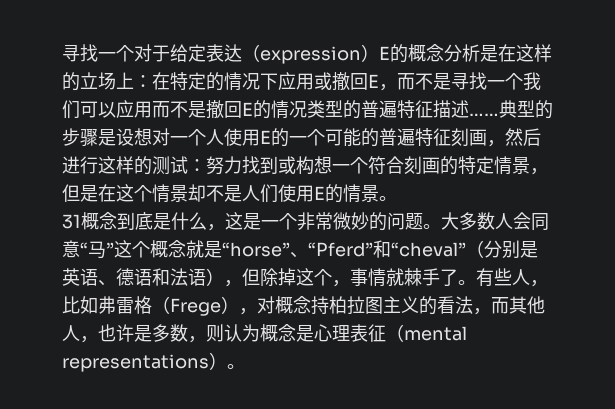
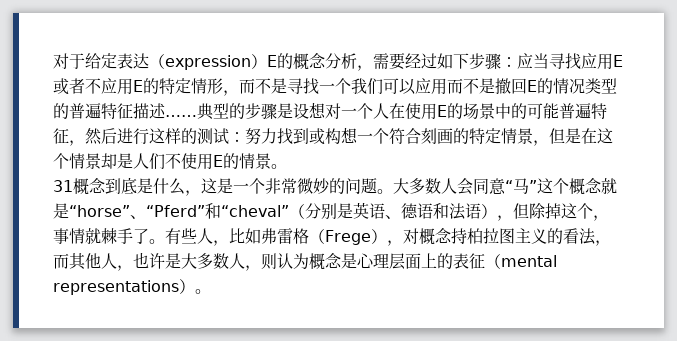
- 寻找一个对于给定表达（expression）E的概念分析是在这样的立场上：在特定的情况下应用或撤回E，而不是寻找一个我们可以应用而不是撤回E的情况类型的普遍特征描述……
+ 对于给定表达（expression）E的概念分析，需要经过如下步骤：应当寻找应用E或者不应用E的特定情形，而不是寻找一个我们可以应用而不是撤回E的情况类型的普遍特征描述……
- 典型的步骤是设想对一个人使用E的一个可能的普遍特征刻画，然后进行这样的测试：努力找到或构想一个符合刻画的特定情景，但是在这个情景却不是人们使用E的情景。
+ 典型的步骤是设想对一个人在使用E的场景中的可能普遍特征，然后进行这样的测试：努力找到或构想一个符合刻画的特定情景，但是在这个情景却是人们不使用E的情景。
- 有些人，比如弗雷格（Frege），对概念持柏拉图主义的看法，而其他人，也许是多数，则认为概念是心理表征（mental representations）。
+ 有些人，比如弗雷格（Frege），对概念持柏拉图主义的看法，而其他人，也许是大多数人，则认为概念是心理层面上的表征（mental representations）。

